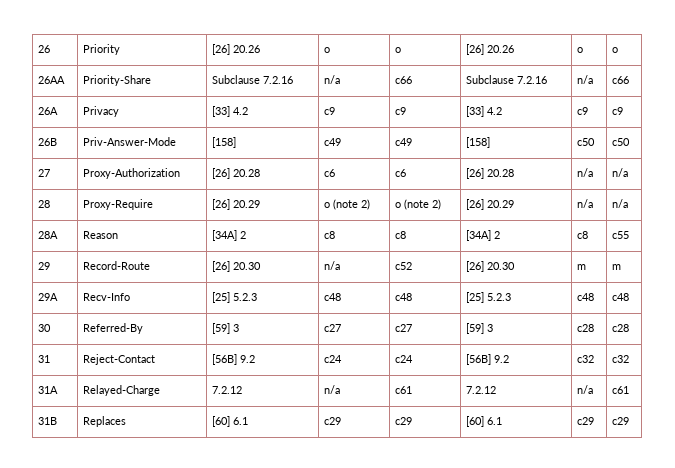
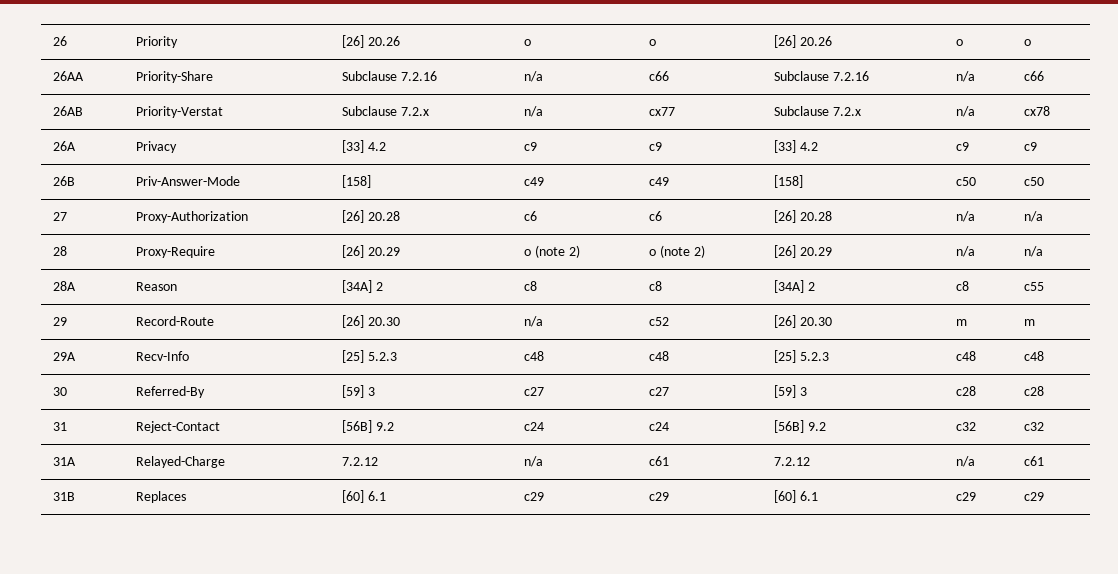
+ 26AB | Priority-Verstat | Subclause 7.2.x | n/a | cx77 | Subclause 7.2.x | n/a | cx78

